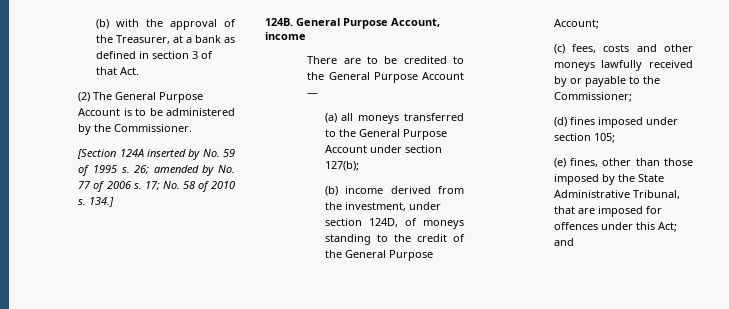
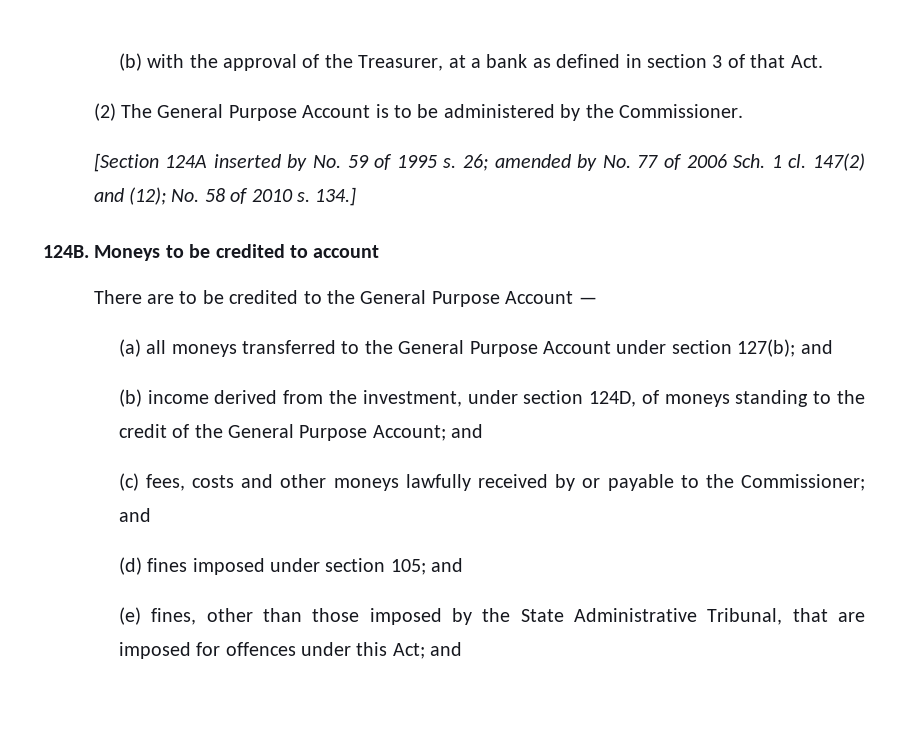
- 26; amended by No. 77 of 2006 s. 17; No. 58 of 2010 s.
+ 26; amended by No. 77 of 2006 Sch. 1 cl. 147(2) and (12); No. 58 of 2010 s.
- General Purpose Account, income
+ Moneys to be credited to account
- (a) all moneys transferred to the General Purpose Account under section 127(b);
+ (a) all moneys transferred to the General Purpose Account under section 127(b); and
- (b) income derived from the investment, under section 124D, of moneys standing to the credit of the General Purpose Account;
+ (b) income derived from the investment, under section 124D, of moneys standing to the credit of the General Purpose Account; and
- (c) fees, costs and other moneys lawfully received by or payable to the Commissioner;
+ (c) fees, costs and other moneys lawfully received by or payable to the Commissioner; and
- (d) fines imposed under section 105;
+ (d) fines imposed under section 105; and

